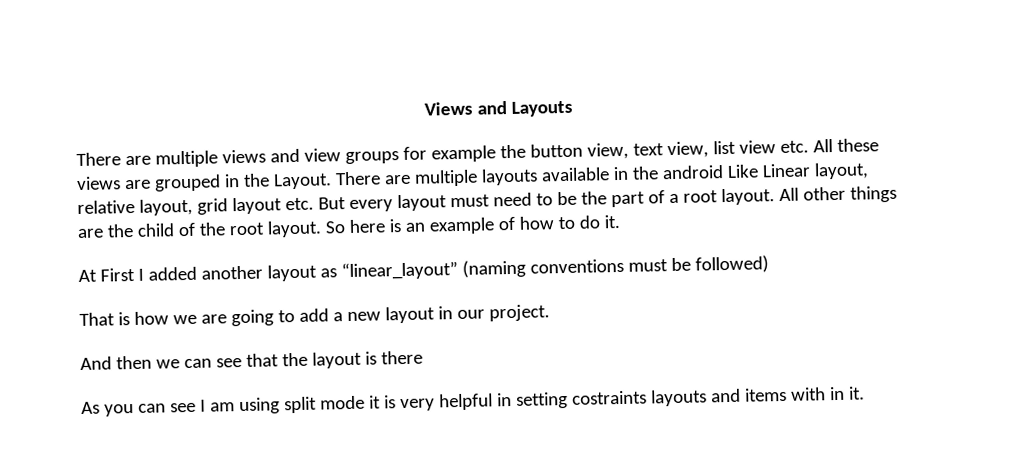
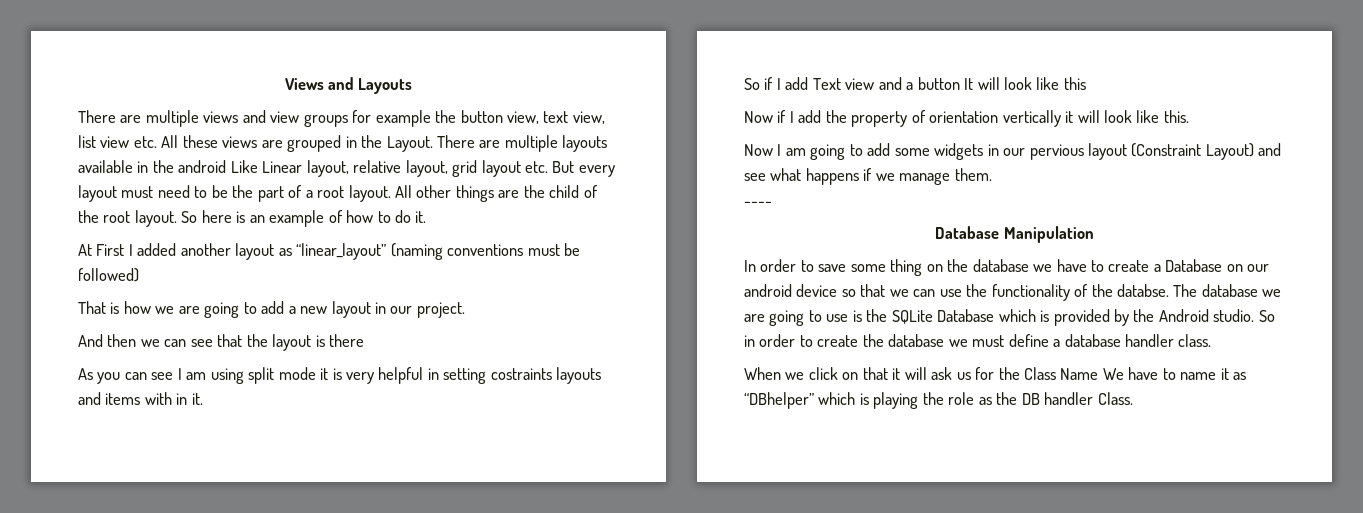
+ So if I add Text view and a button It will look like this
+ Now if I add the property of orientation vertically it will look like this.
+ Now I am going to add some widgets in our pervious layout (Constraint Layout) and see what happens if we manage them.
+ ----
+ Database Manipulation
+ In order to save some thing on the database we have to create a Database on our android device so that we can use the functionality of the databse. The database we are going to use is the SQLite Database which is provided by the Android studio. So in order to create the database we must define a database handler class.
+ When we click on that it will ask us for the Class Name We have to name it as “DBhelper” which is playing the role as the DB handler Class.

